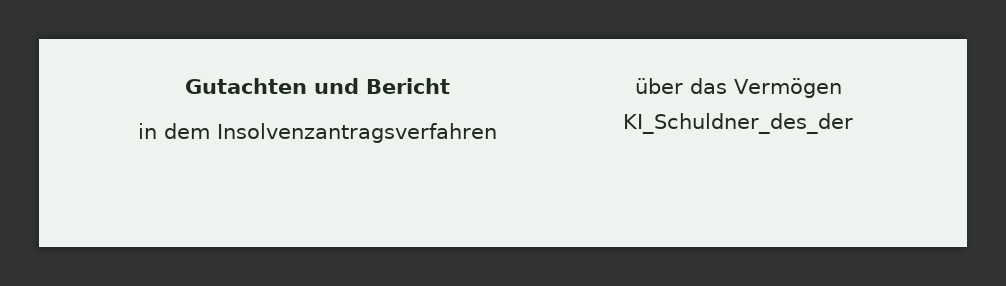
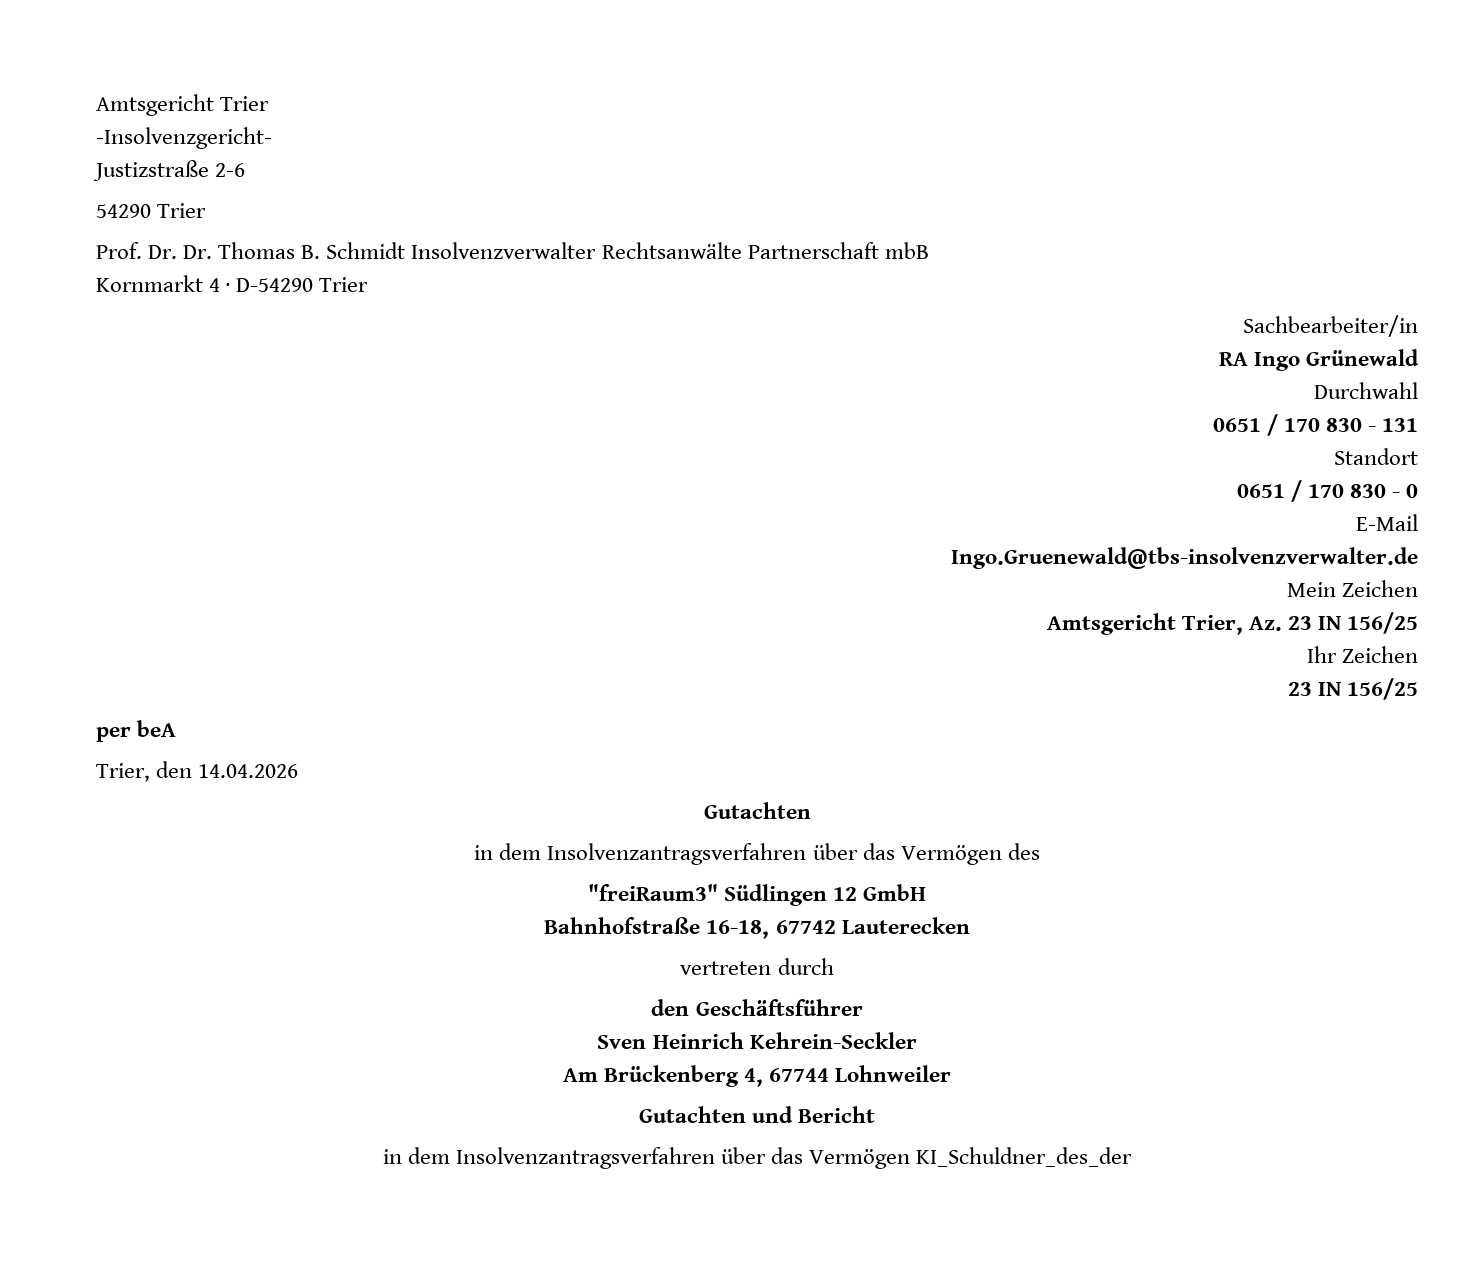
+ Amtsgericht Trier
+ -Insolvenzgericht-
+ Justizstraße 2-6
+ 54290 Trier
+ Prof. Dr. Dr. Thomas B. Schmidt Insolvenzverwalter Rechtsanwälte Partnerschaft mbB
+ Kornmarkt 4 ∙ D-54290 Trier
+ Sachbearbeiter/in
+ RA Ingo Grünewald
+ Durchwahl
+ 0651 / 170 830 - 131
+ Standort
+ 0651 / 170 830 - 0
+ E-Mail
+ Ingo.Gruenewald@tbs-insolvenzverwalter.de
+ Mein Zeichen
+ Amtsgericht Trier, Az. 23 IN 156/25
+ Ihr Zeichen
+ 23 IN 156/25
+ per beA
+ Trier, den 14.04.2026
+ Gutachten
+ in dem Insolvenzantragsverfahren über das Vermögen des
+ "freiRaum3" Südlingen 12 GmbH
+ Bahnhofstraße 16-18, 67742 Lauterecken
+ vertreten durch
+ den Geschäftsführer
+ Sven Heinrich Kehrein-Seckler
+ Am Brückenberg 4, 67744 Lohnweiler

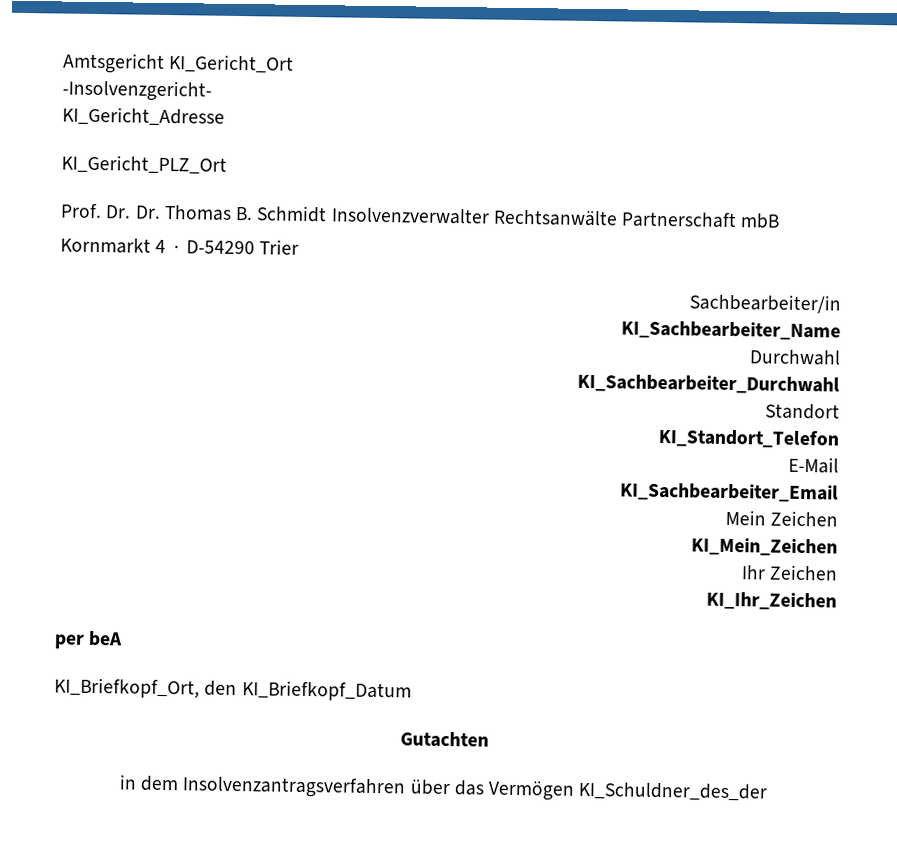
- Amtsgericht Trier
+ Amtsgericht KI_Gericht_Ort
- Justizstraße 2-6
- 54290 Trier
+ KI_Gericht_Adresse
+ KI_Gericht_PLZ_Ort
- RA Ingo Grünewald
+ KI_Sachbearbeiter_Name
  Durchwahl
- 0651 / 170 830 - 131
+ KI_Sachbearbeiter_Durchwahl
  Standort
- 0651 / 170 830 - 0
+ KI_Standort_Telefon
- Ingo.Gruenewald@tbs-insolvenzverwalter.de
+ KI_Sachbearbeiter_Email
- Amtsgericht Trier, Az. 23 IN 156/25
+ KI_Mein_Zeichen
  Ihr Zeichen
- 23 IN 156/25
+ KI_Ihr_Zeichen
- Trier, den 14.04.2026
+ KI_Briefkopf_Ort, den KI_Briefkopf_Datum
  Gutachten
- in dem Insolvenzantragsverfahren über das Vermögen des
- "freiRaum3" Südlingen 12 GmbH
- Bahnhofstraße 16-18, 67742 Lauterecken
- vertreten durch
- den Geschäftsführer
- Sven Heinrich Kehrein-Seckler
- Am Brückenberg 4, 67744 Lohnweiler
- Gutachten und Bericht

